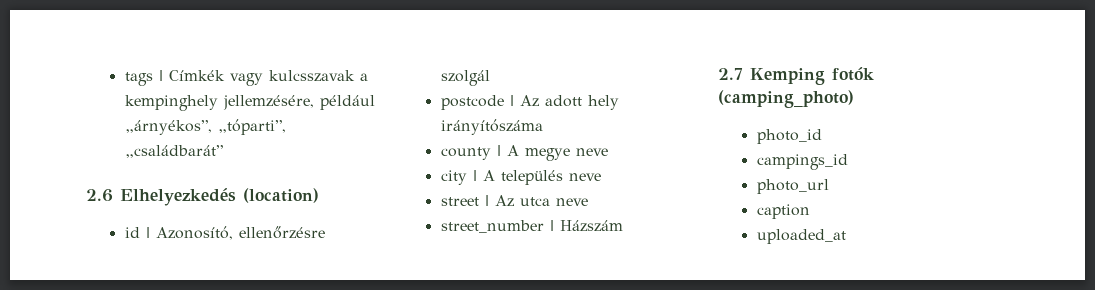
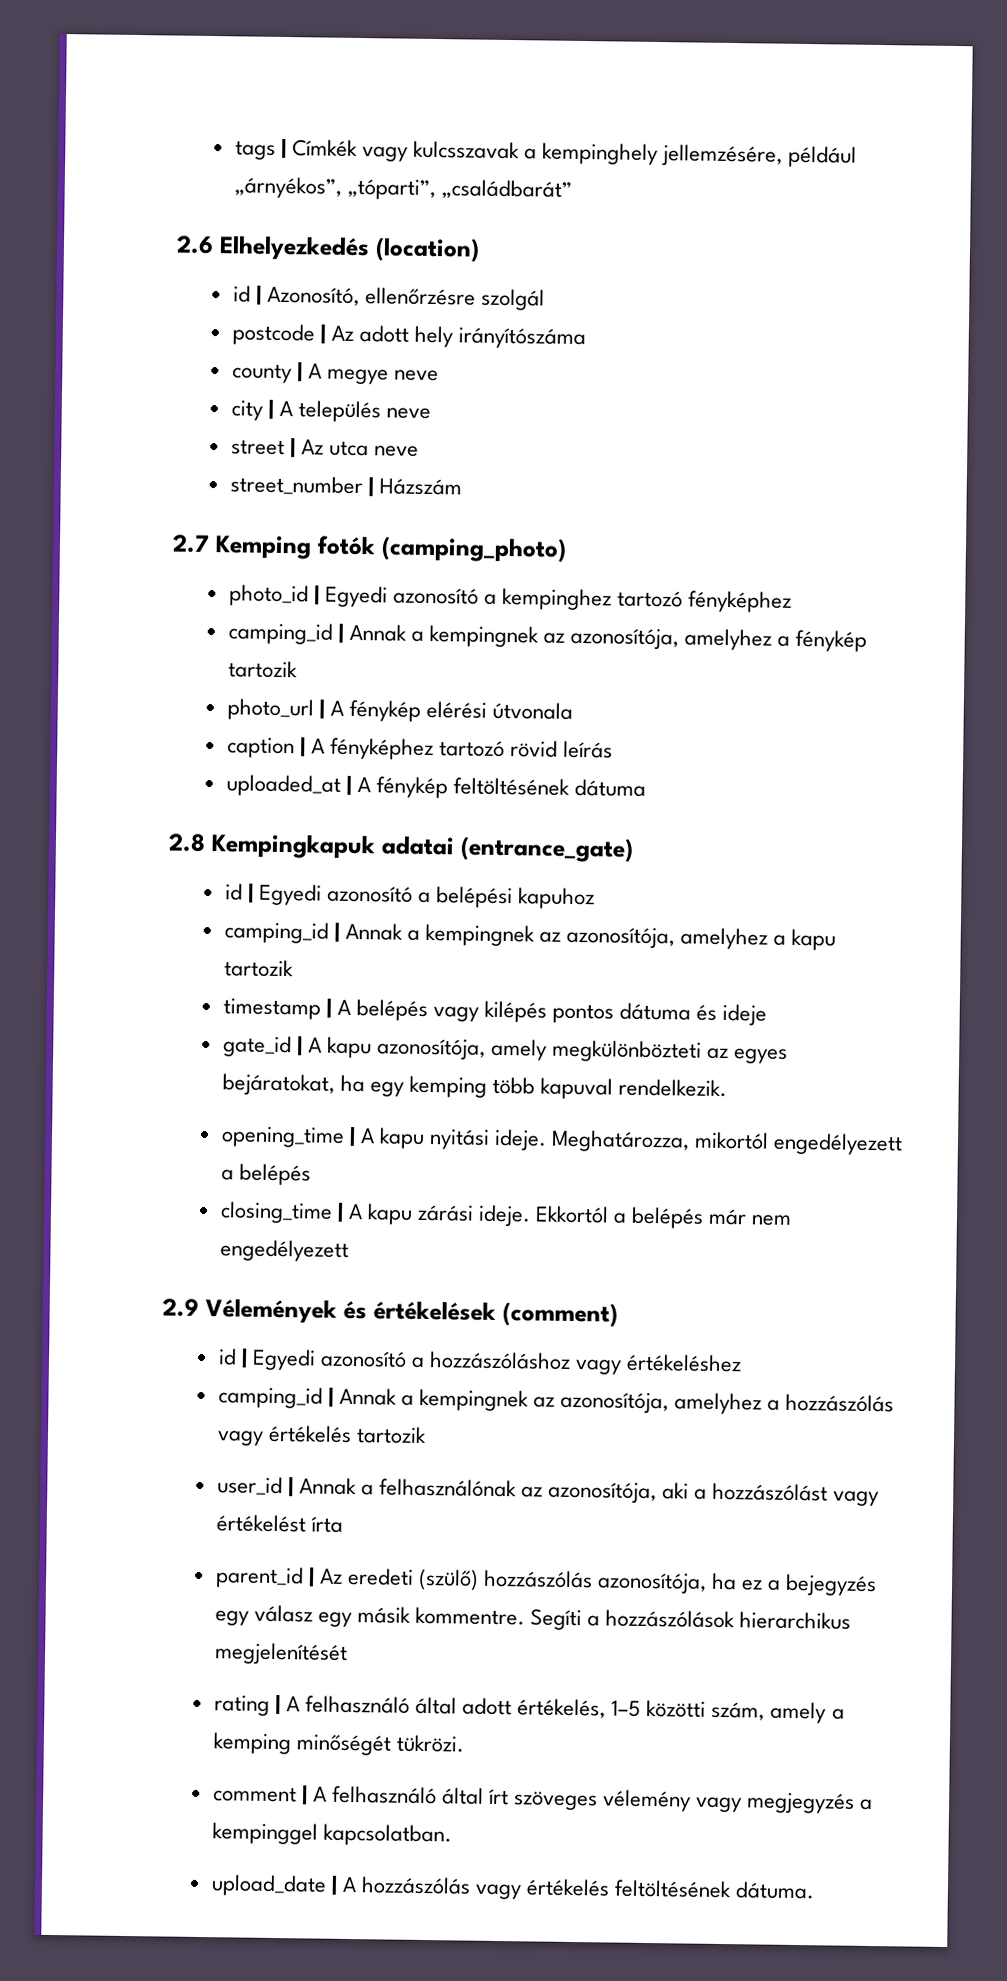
- photo_id
- campings_id
- photo_url
- caption
- uploaded_at
+ photo_id | Egyedi azonosító a kempinghez tartozó fényképhez
+ camping_id | Annak a kempingnek az azonosítója, amelyhez a fénykép tartozik
+ photo_url | A fénykép elérési útvonala
+ caption | A fényképhez tartozó rövid leírás
+ uploaded_at | A fénykép feltöltésének dátuma
+ 2.8 Kempingkapuk adatai (entrance_gate)
+ id | Egyedi azonosító a belépési kapuhoz
+ camping_id | Annak a kempingnek az azonosítója, amelyhez a kapu tartozik
+ timestamp | A belépés vagy kilépés pontos dátuma és ideje
+ gate_id | A kapu azonosítója, amely megkülönbözteti az egyes bejáratokat, ha egy kemping több kapuval rendelkezik.
+ opening_time | A kapu nyitási ideje. Meghatározza, mikortól engedélyezett a belépés
+ closing_time | A kapu zárási ideje. Ekkortól a belépés már nem engedélyezett
+ 2.9 Vélemények és értékelések (comment)
+ id | Egyedi azonosító a hozzászóláshoz vagy értékeléshez
+ camping_id | Annak a kempingnek az azonosítója, amelyhez a hozzászólás vagy értékelés tartozik
+ user_id | Annak a felhasználónak az azonosítója, aki a hozzászólást vagy értékelést írta
+ parent_id | Az eredeti (szülő) hozzászólás azonosítója, ha ez a bejegyzés egy válasz egy másik kommentre. Segíti a hozzászólások hierarchikus megjelenítését
+ rating | A felhasználó által adott értékelés, 1–5 közötti szám, amely a kemping minőségét tükrözi.
+ comment | A felhasználó által írt szöveges vélemény vagy megjegyzés a kempinggel kapcsolatban.
+ upload_date | A hozzászólás vagy értékelés feltöltésének dátuma.

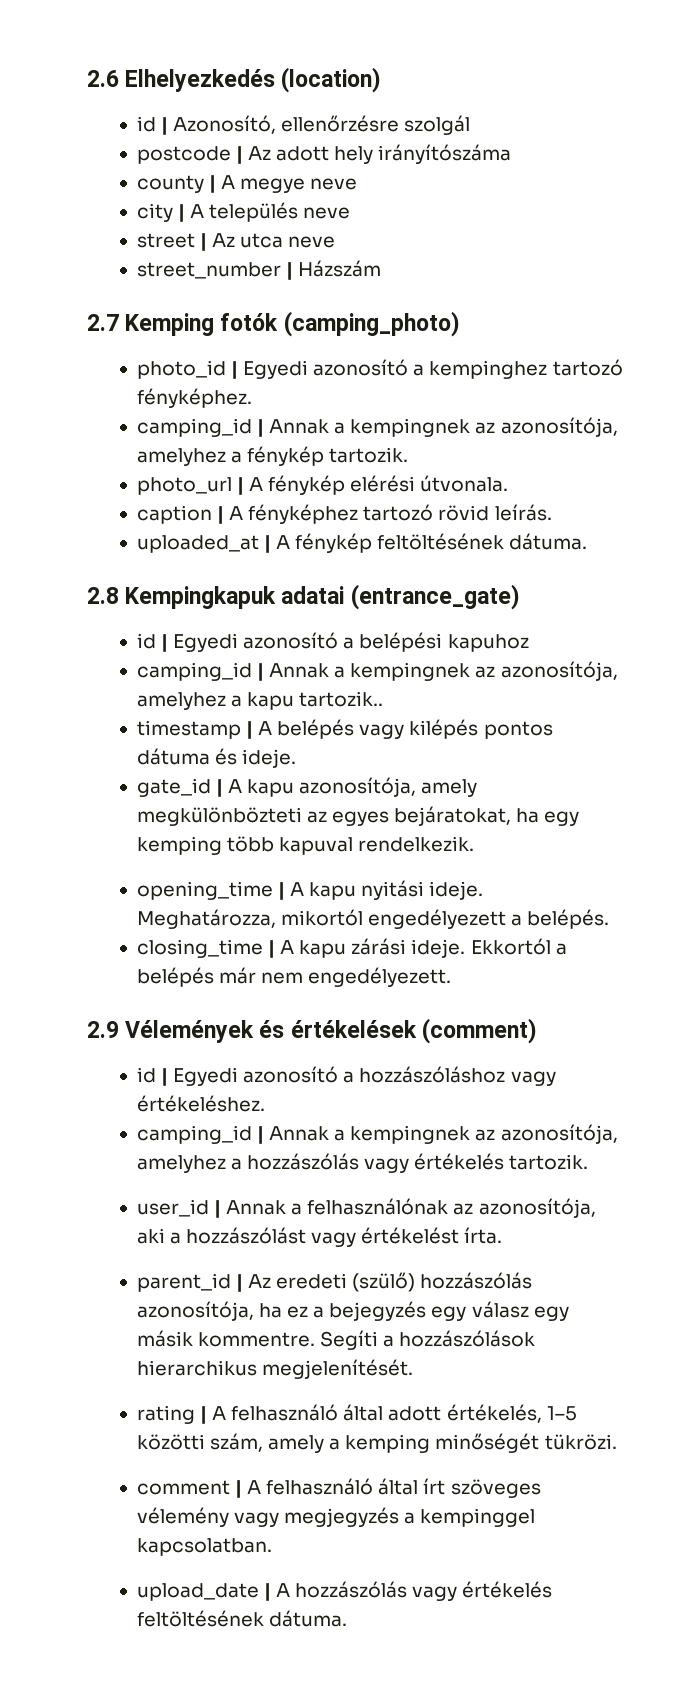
- tags | Címkék vagy kulcsszavak a kempinghely jellemzésére, például „árnyékos”, „tóparti”, „családbarát”
- photo_id | Egyedi azonosító a kempinghez tartozó fényképhez
+ photo_id | Egyedi azonosító a kempinghez tartozó fényképhez.
- camping_id | Annak a kempingnek az azonosítója, amelyhez a fénykép tartozik
+ camping_id | Annak a kempingnek az azonosítója, amelyhez a fénykép tartozik.
- photo_url | A fénykép elérési útvonala
+ photo_url | A fénykép elérési útvonala.
- caption | A fényképhez tartozó rövid leírás
+ caption | A fényképhez tartozó rövid leírás.
- uploaded_at | A fénykép feltöltésének dátuma
+ uploaded_at | A fénykép feltöltésének dátuma.
- camping_id | Annak a kempingnek az azonosítója, amelyhez a kapu tartozik
+ camping_id | Annak a kempingnek az azonosítója, amelyhez a kapu tartozik..
- timestamp | A belépés vagy kilépés pontos dátuma és ideje
+ timestamp | A belépés vagy kilépés pontos dátuma és ideje.
- Meghatározza, mikortól engedélyezett a belépés
+ Meghatározza, mikortól engedélyezett a belépés.
- Ekkortól a belépés már nem engedélyezett
+ Ekkortól a belépés már nem engedélyezett.
- id | Egyedi azonosító a hozzászóláshoz vagy értékeléshez
+ id | Egyedi azonosító a hozzászóláshoz vagy értékeléshez.
- camping_id | Annak a kempingnek az azonosítója, amelyhez a hozzászólás vagy értékelés tartozik
+ camping_id | Annak a kempingnek az azonosítója, amelyhez a hozzászólás vagy értékelés tartozik.
- user_id | Annak a felhasználónak az azonosítója, aki a hozzászólást vagy értékelést írta
+ user_id | Annak a felhasználónak az azonosítója, aki a hozzászólást vagy értékelést írta.
- Segíti a hozzászólások hierarchikus megjelenítését
+ Segíti a hozzászólások hierarchikus megjelenítését.

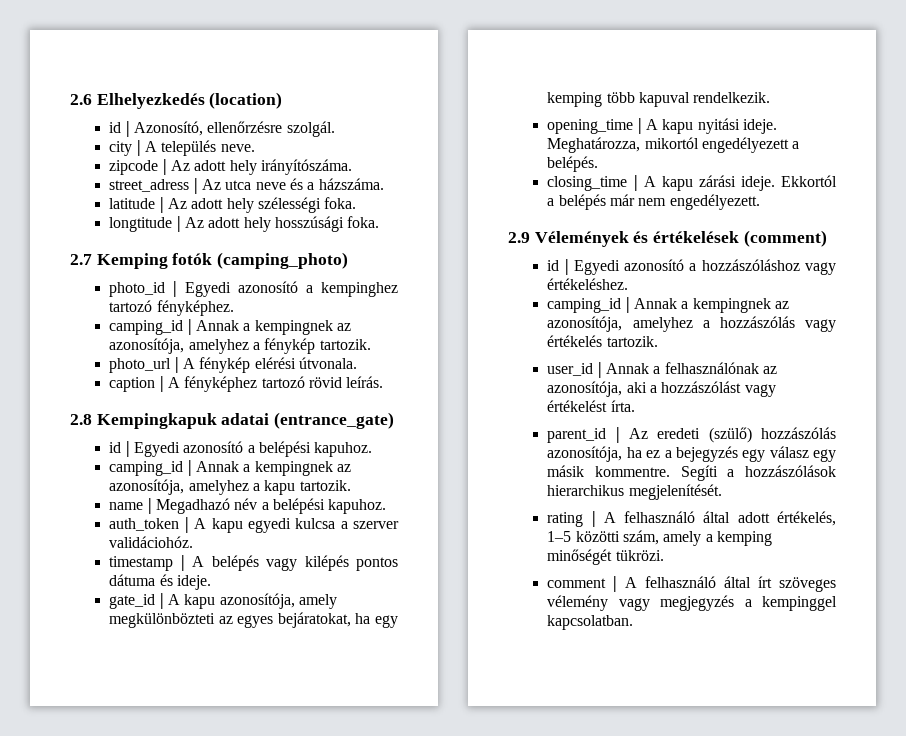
- id | Azonosító, ellenőrzésre szolgál
- postcode | Az adott hely irányítószáma
- county | A megye neve
- city | A település neve
- street | Az utca neve
- street_number | Házszám
+ id | Azonosító, ellenőrzésre szolgál.
+ city | A település neve.
+ zipcode | Az adott hely irányítószáma.
+ street_adress | Az utca neve és a házszáma.
+ latitude | Az adott hely szélességi foka.
+ longtitude | Az adott hely hosszúsági foka.
- uploaded_at | A fénykép feltöltésének dátuma.
- id | Egyedi azonosító a belépési kapuhoz
+ id | Egyedi azonosító a belépési kapuhoz.
- camping_id | Annak a kempingnek az azonosítója, amelyhez a kapu tartozik..
+ camping_id | Annak a kempingnek az azonosítója, amelyhez a kapu tartozik.
+ name | Megadhazó név a belépési kapuhoz.
+ auth_token | A kapu egyedi kulcsa a szerver validáciohóz.
- upload_date | A hozzászólás vagy értékelés feltöltésének dátuma.

